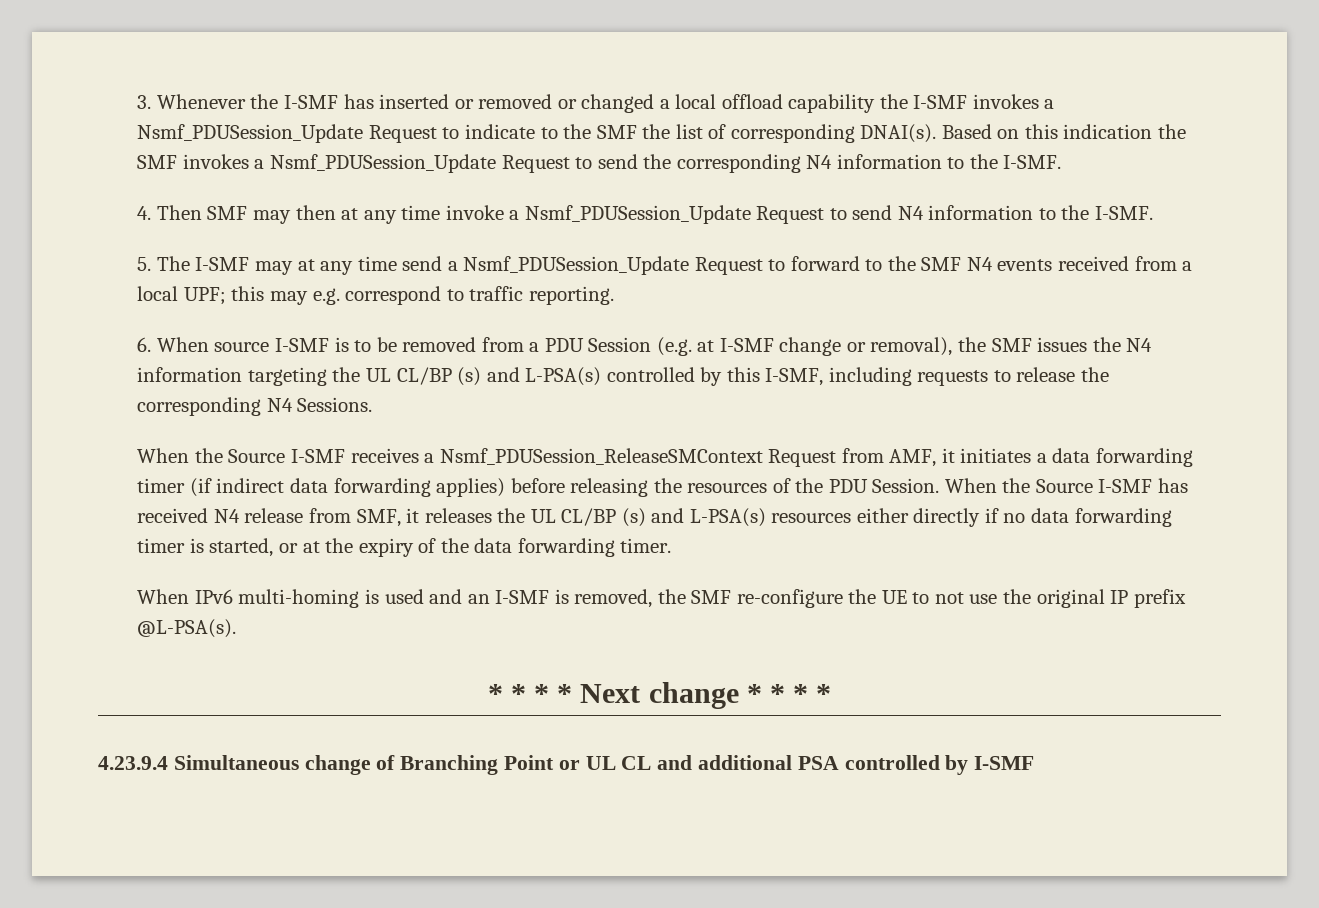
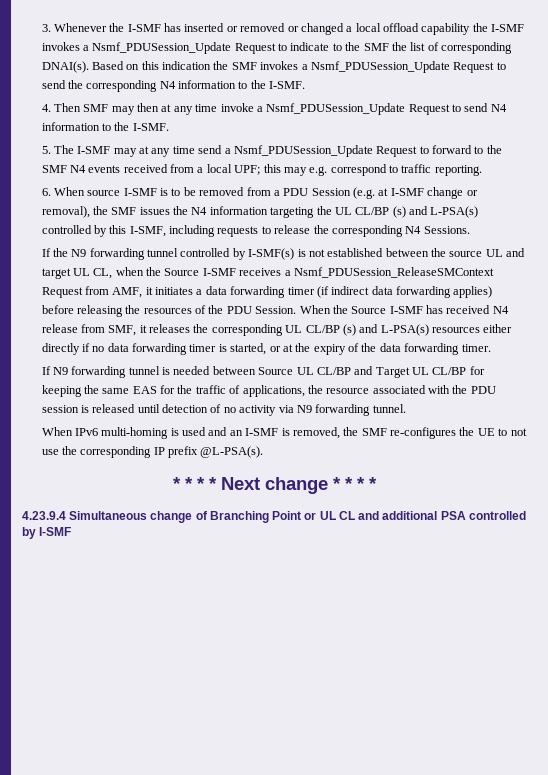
- When the Source I-SMF receives a Nsmf_PDUSession_ReleaseSMContext Request from AMF, it initiates a data forwarding timer (if indirect data forwarding applies) before releasing the resources of the PDU Session.
+ If the N9 forwarding tunnel controlled by I-SMF(s) is not established between the source UL and target UL CL, when the Source I-SMF receives a Nsmf_PDUSession_ReleaseSMContext Request from AMF, it initiates a data forwarding timer (if indirect data forwarding applies) before releasing the resources of the PDU Session.
- When the Source I-SMF has received N4 release from SMF, it releases the UL CL/BP (s) and L-PSA(s) resources either directly if no data forwarding timer is started, or at the expiry of the data forwarding timer.
+ When the Source I-SMF has received N4 release from SMF, it releases the corresponding UL CL/BP (s) and L-PSA(s) resources either directly if no data forwarding timer is started, or at the expiry of the data forwarding timer.
+ If N9 forwarding tunnel is needed between Source UL CL/BP and Target UL CL/BP for keeping the same EAS for the traffic of applications, the resource associated with the PDU session is released until detection of no activity via N9 forwarding tunnel.
- When IPv6 multi-homing is used and an I-SMF is removed, the SMF re-configure the UE to not use the original IP prefix @L-PSA(s).
+ When IPv6 multi-homing is used and an I-SMF is removed, the SMF re-configures the UE to not use the corresponding IP prefix @L-PSA(s).

